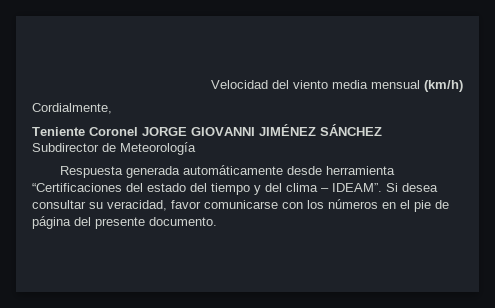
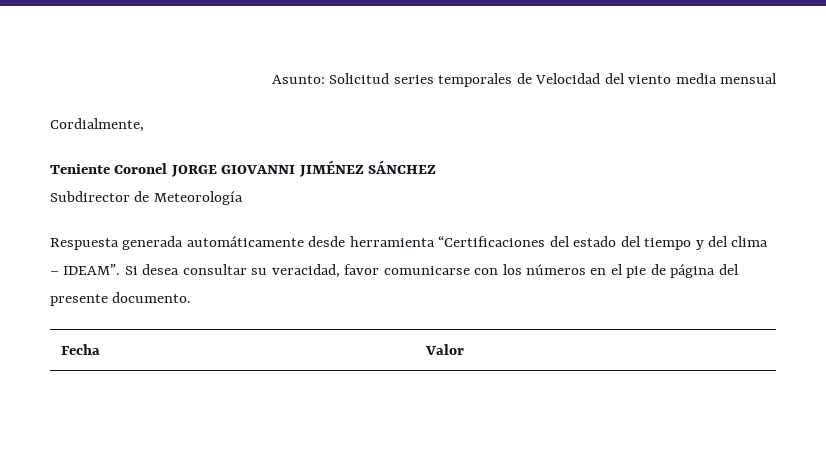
- Velocidad del viento media mensual (km/h)
+ Asunto: Solicitud series temporales de Velocidad del viento media mensual
+ Fecha | Valor

